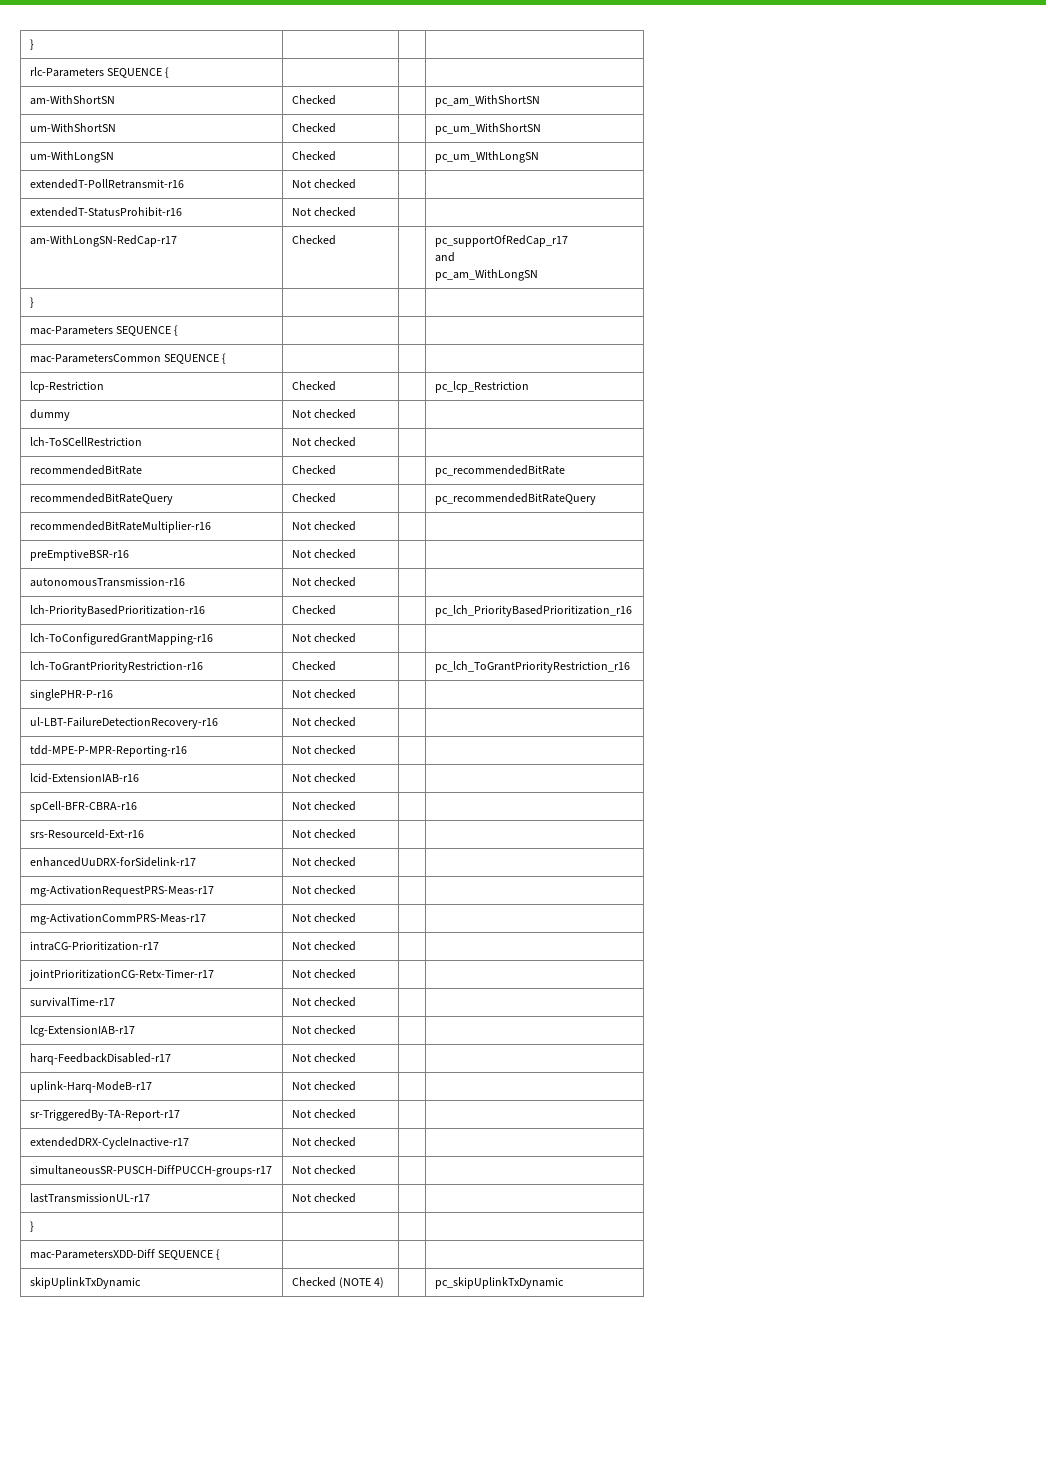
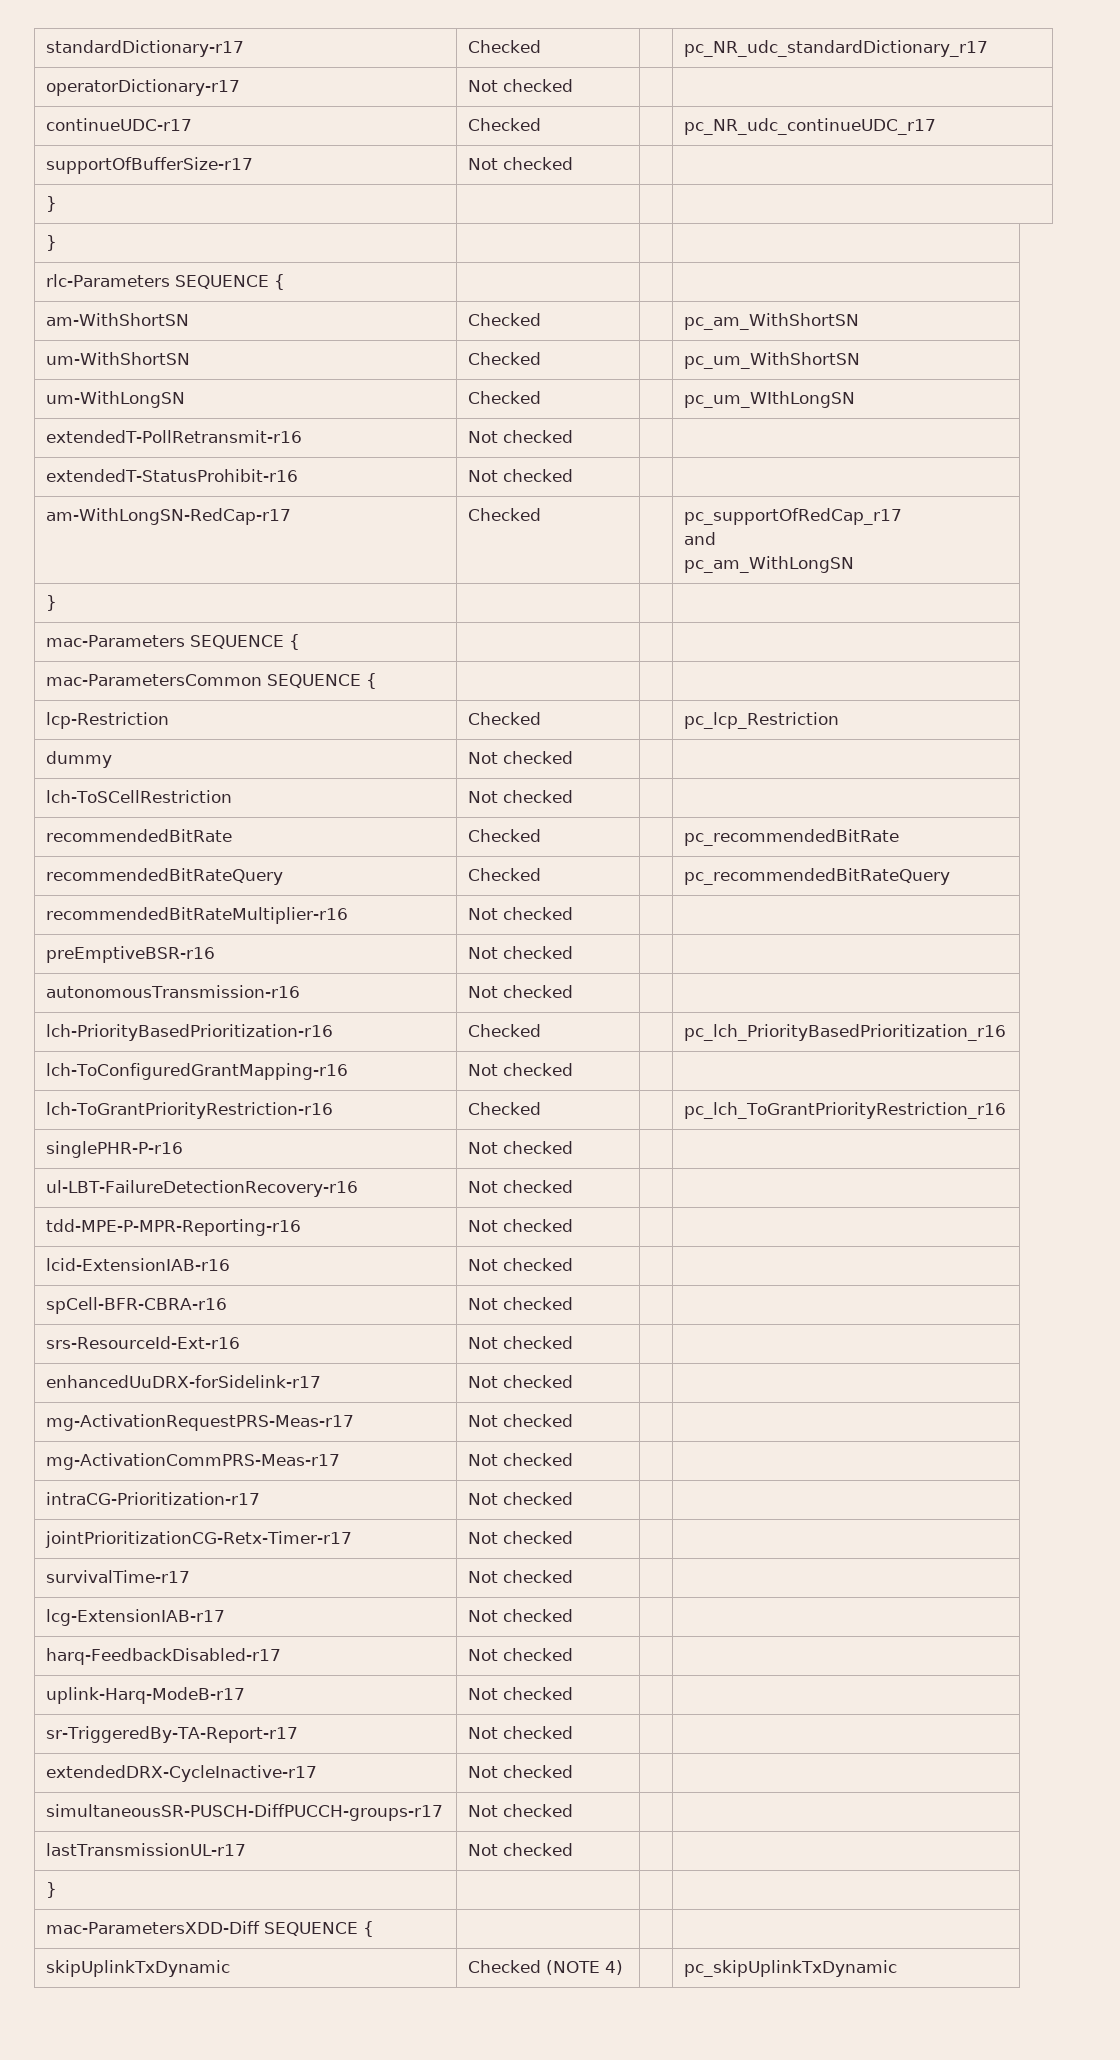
+ standardDictionary-r17 | Checked | | pc_NR_udc_standardDictionary_r17
+ operatorDictionary-r17 | Not checked | |
+ continueUDC-r17 | Checked | | pc_NR_udc_continueUDC_r17
+ supportOfBufferSize-r17 | Not checked | |
+ } | | |

